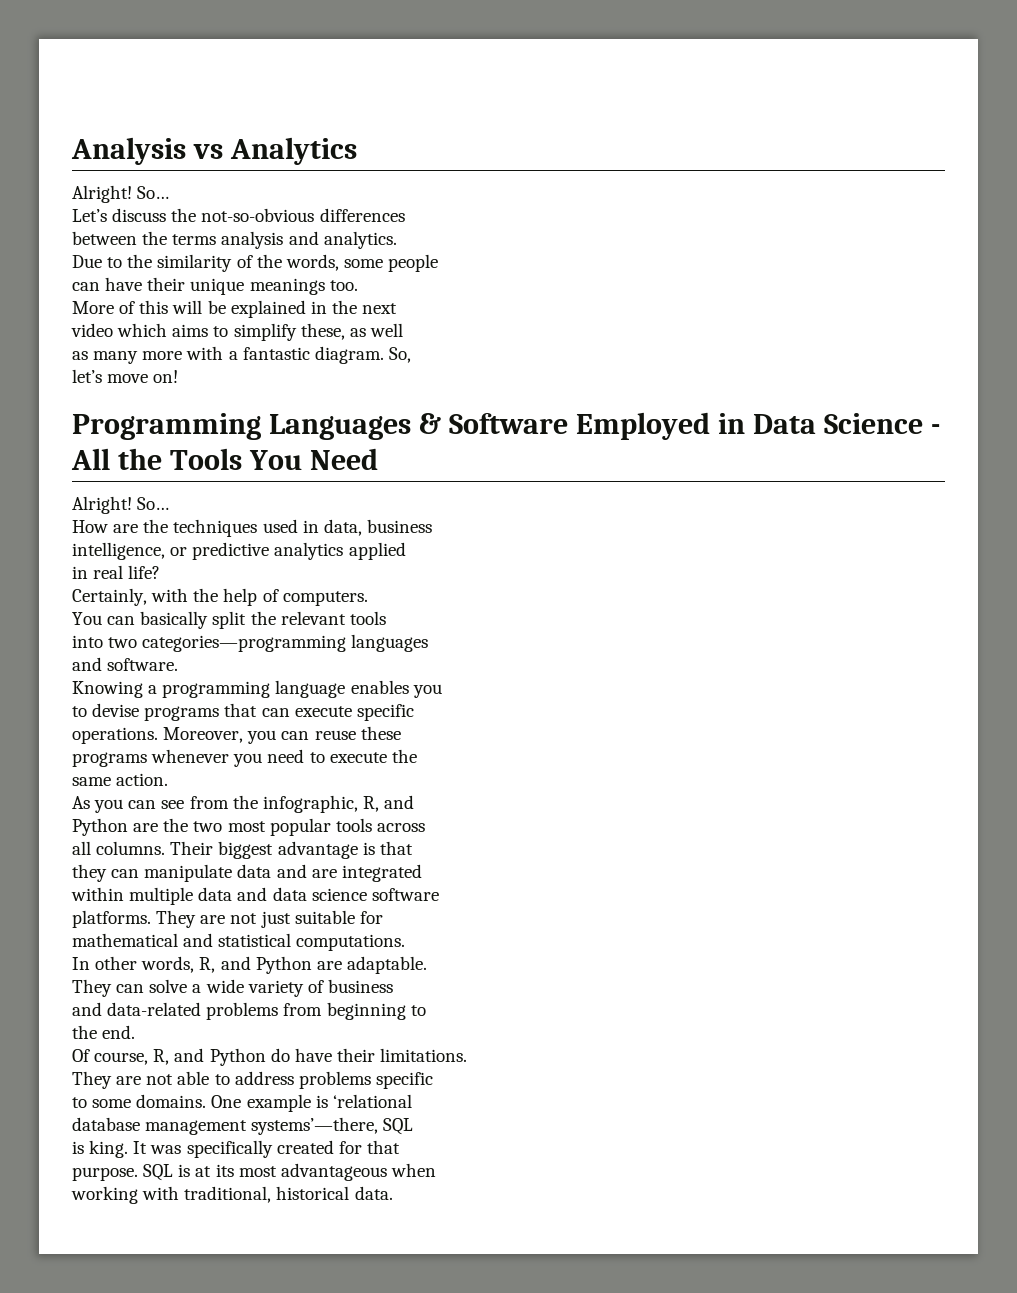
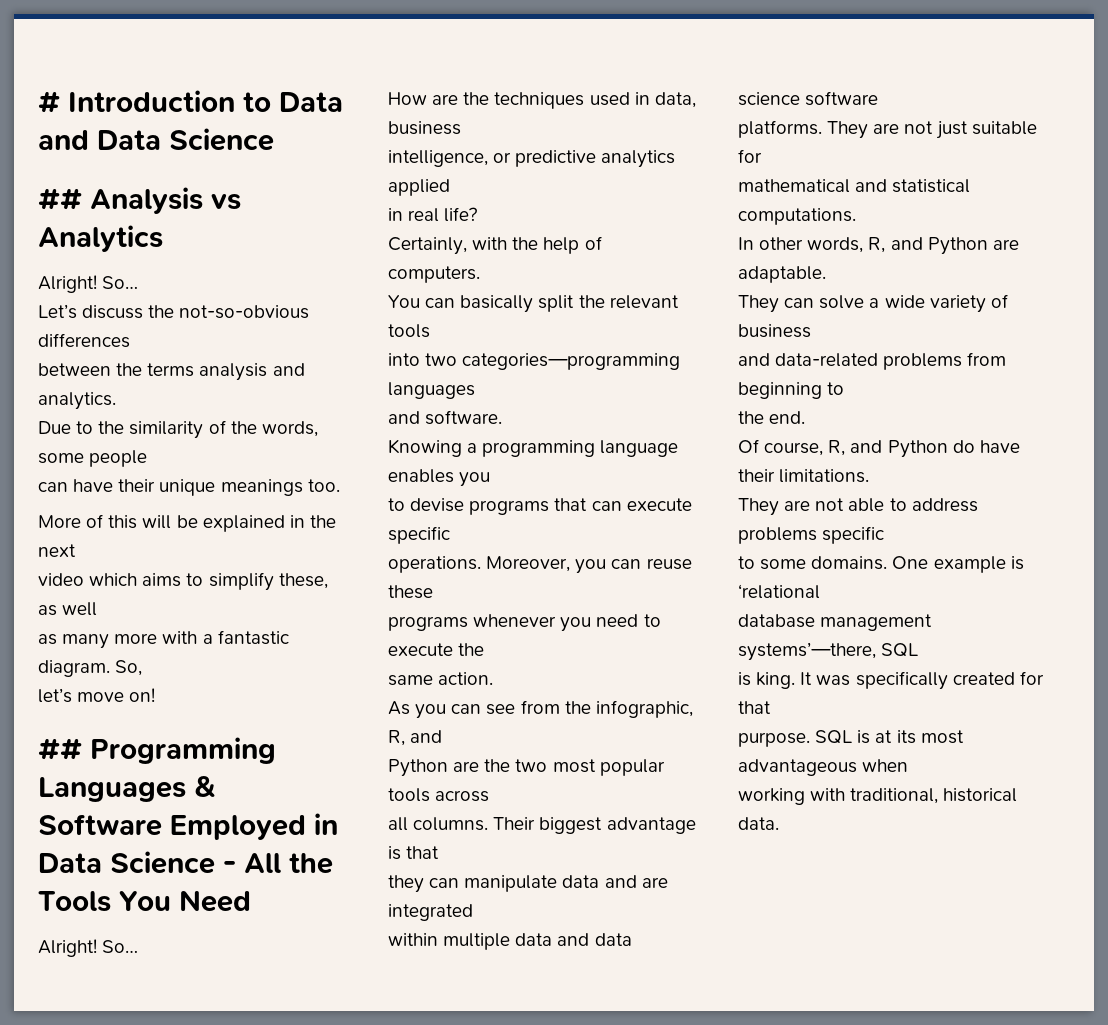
- Analysis vs Analytics
+ # Introduction to Data and Data Science
+ ## Analysis vs Analytics
- Programming Languages & Software Employed in Data Science - All the Tools You Need
+ ## Programming Languages & Software Employed in Data Science - All the Tools You Need

